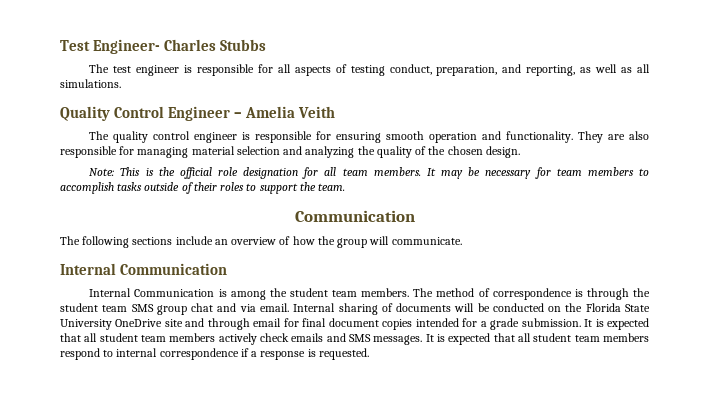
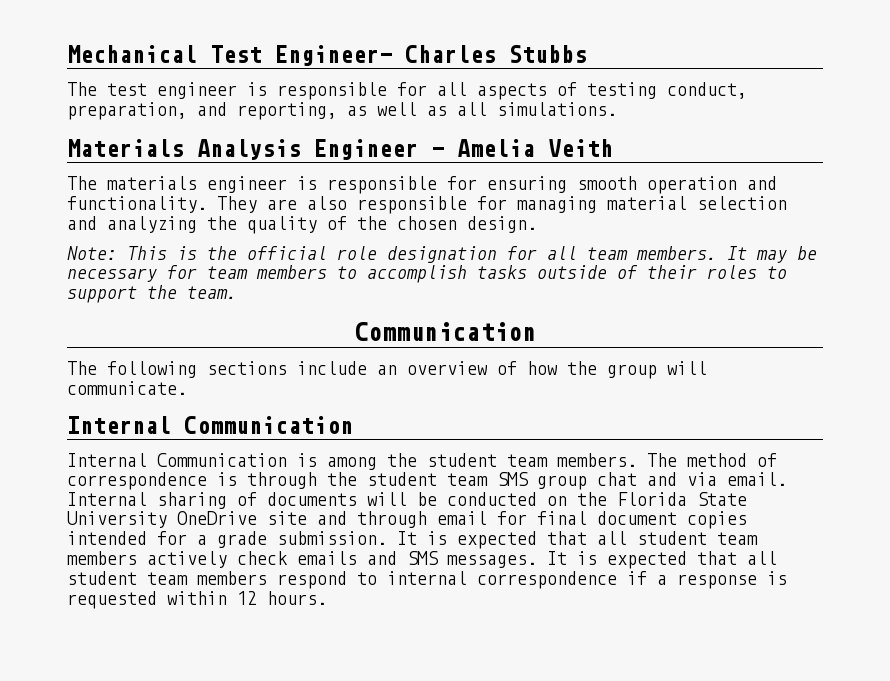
- Test Engineer- Charles Stubbs
+ Mechanical Test Engineer- Charles Stubbs
- Quality Control Engineer – Amelia Veith
+ Materials Analysis Engineer – Amelia Veith
- The quality control engineer is responsible for ensuring smooth operation and functionality.
+ The materials engineer is responsible for ensuring smooth operation and functionality.
- It is expected that all student team members respond to internal correspondence if a response is requested.
+ It is expected that all student team members respond to internal correspondence if a response is requested within 12 hours.

